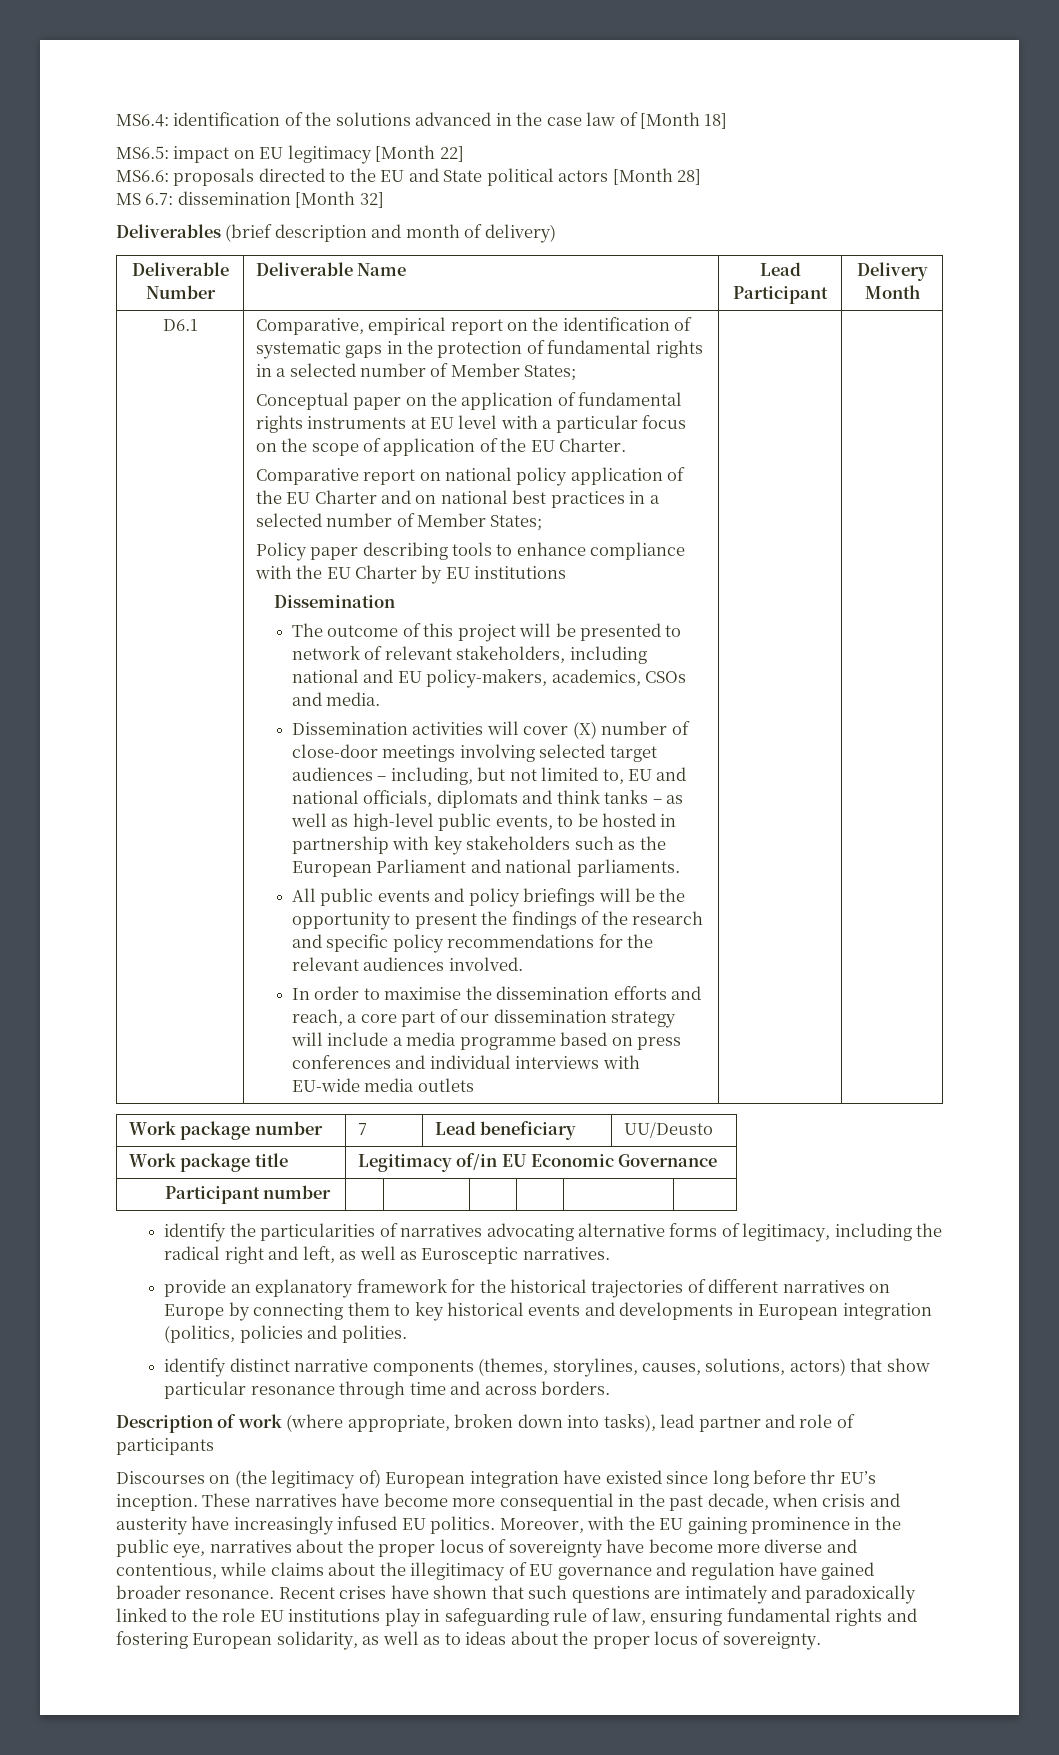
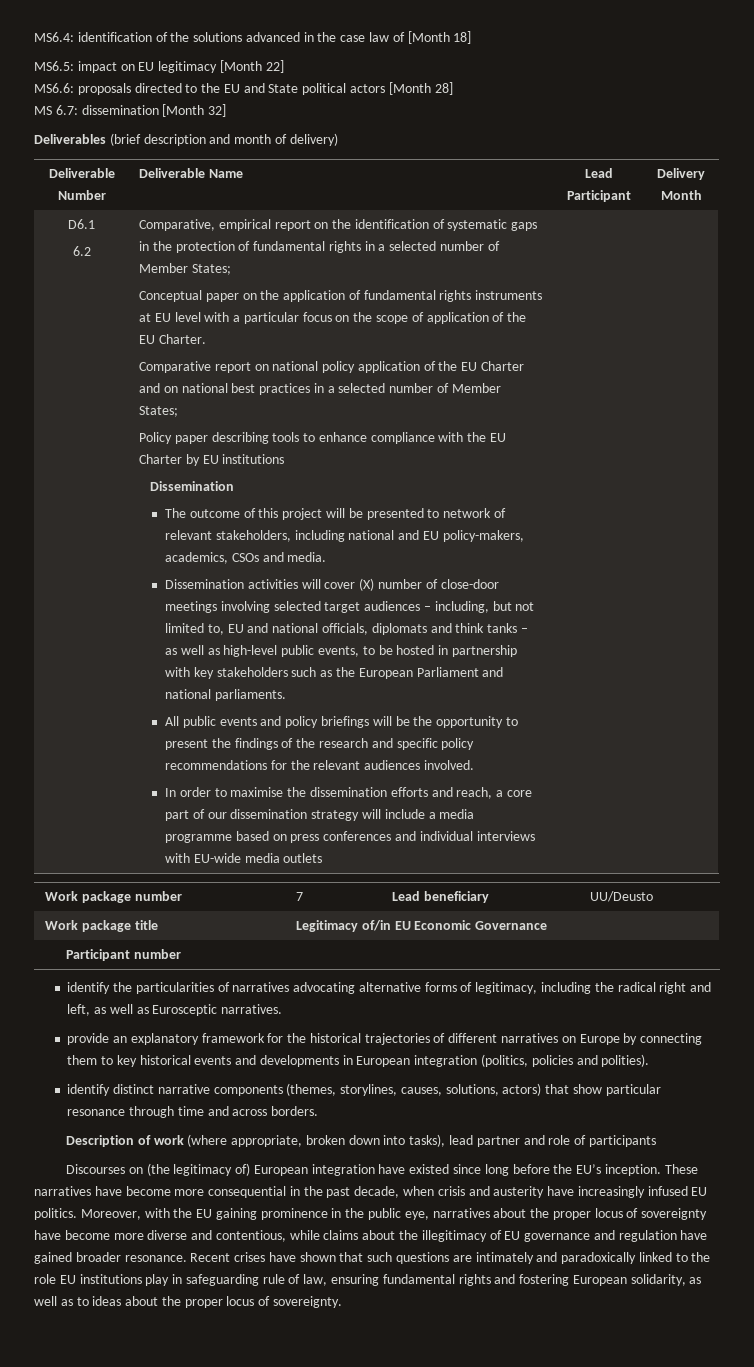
+ 6.2
- provide an explanatory framework for the historical trajectories of different narratives on Europe by connecting them to key historical events and developments in European integration (politics, policies and polities.
+ provide an explanatory framework for the historical trajectories of different narratives on Europe by connecting them to key historical events and developments in European integration (politics, policies and polities).
- Discourses on (the legitimacy of) European integration have existed since long before thr EU’s inception.
+ Discourses on (the legitimacy of) European integration have existed since long before the EU’s inception.

